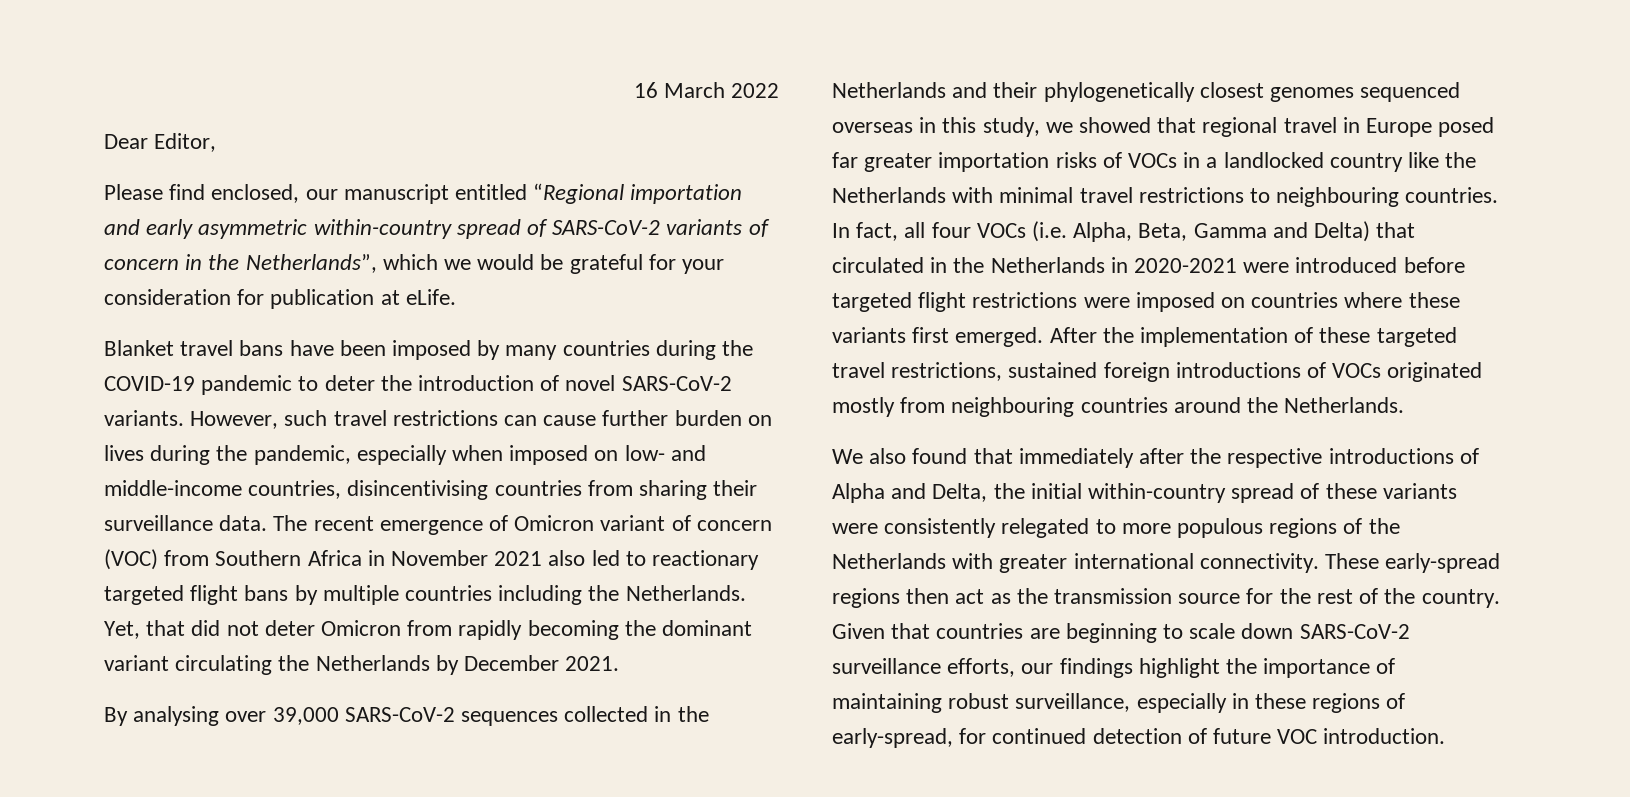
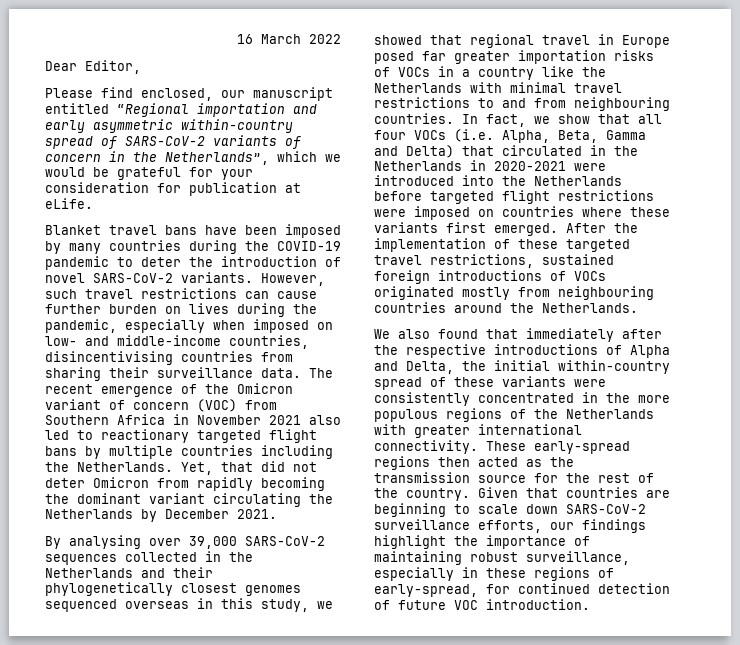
- The recent emergence of Omicron variant of concern (VOC) from Southern Africa in November 2021 also led to reactionary targeted flight bans by multiple countries including the Netherlands.
+ The recent emergence of the Omicron variant of concern (VOC) from Southern Africa in November 2021 also led to reactionary targeted flight bans by multiple countries including the Netherlands.
- By analysing over 39,000 SARS-CoV-2 sequences collected in the Netherlands and their phylogenetically closest genomes sequenced overseas in this study, we showed that regional travel in Europe posed far greater importation risks of VOCs in a landlocked country like the Netherlands with minimal travel restrictions to neighbouring countries.
+ By analysing over 39,000 SARS-CoV-2 sequences collected in the Netherlands and their phylogenetically closest genomes sequenced overseas in this study, we showed that regional travel in Europe posed far greater importation risks of VOCs in a country like the Netherlands with minimal travel restrictions to and from neighbouring countries.
- In fact, all four VOCs (i.e. Alpha, Beta, Gamma and Delta) that circulated in the Netherlands in 2020-2021 were introduced before targeted flight restrictions were imposed on countries where these variants first emerged.
+ In fact, we show that all four VOCs (i.e. Alpha, Beta, Gamma and Delta) that circulated in the Netherlands in 2020-2021 were introduced into the Netherlands before targeted flight restrictions were imposed on countries where these variants first emerged.
- We also found that immediately after the respective introductions of Alpha and Delta, the initial within-country spread of these variants were consistently relegated to more populous regions of the Netherlands with greater international connectivity.
+ We also found that immediately after the respective introductions of Alpha and Delta, the initial within-country spread of these variants were consistently concentrated in the more populous regions of the Netherlands with greater international connectivity.
- These early-spread regions then act as the transmission source for the rest of the country.
+ These early-spread regions then acted as the transmission source for the rest of the country.

